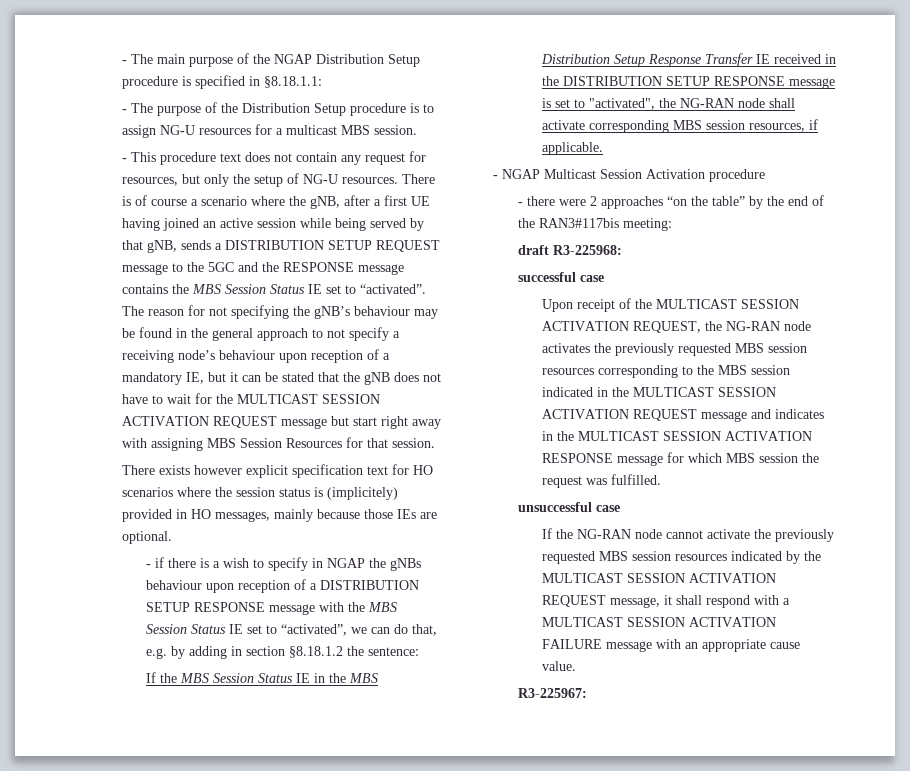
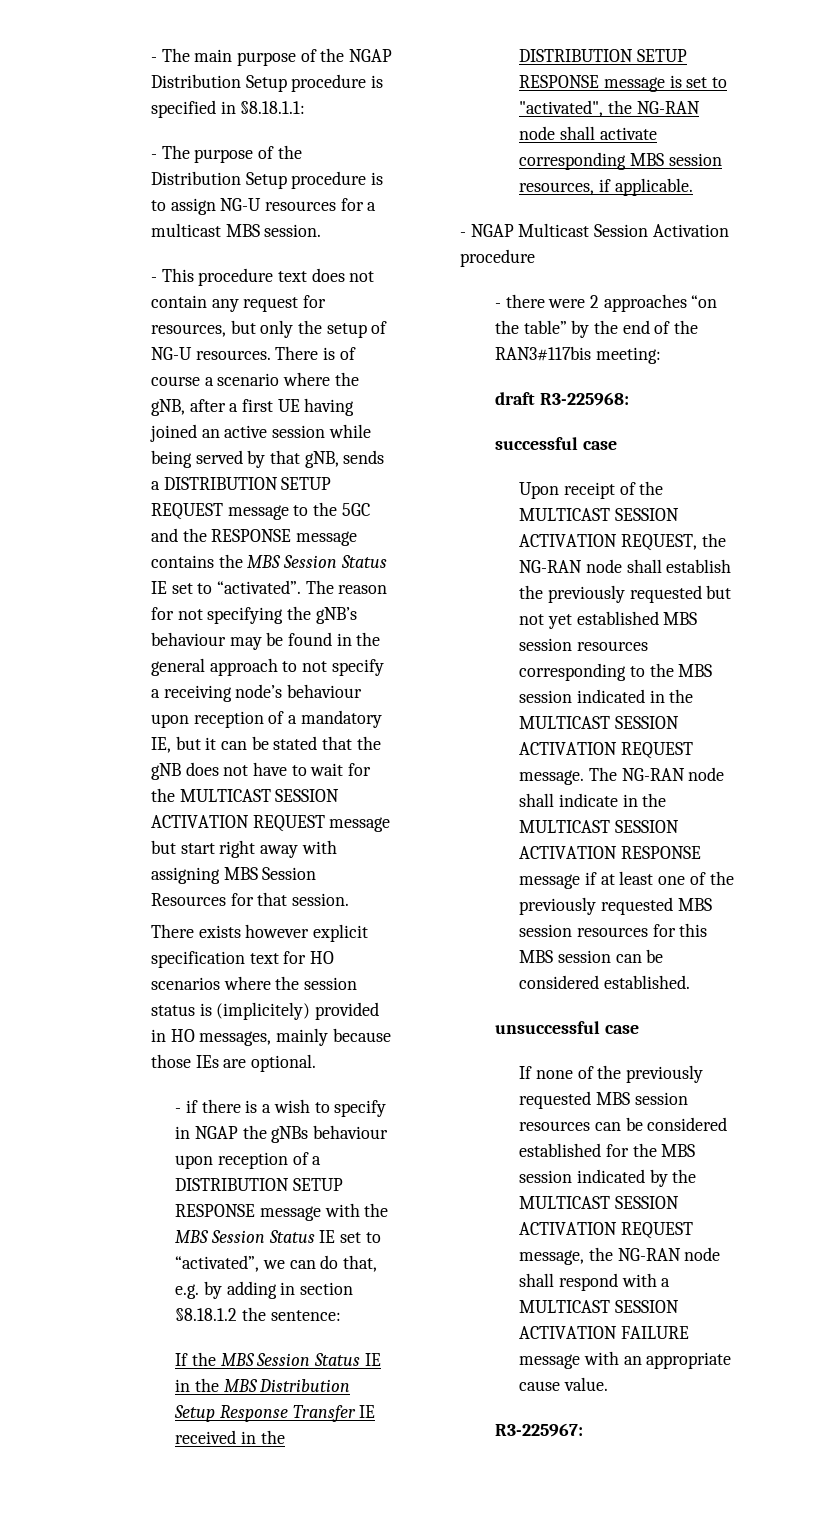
- Upon receipt of the MULTICAST SESSION ACTIVATION REQUEST, the NG-RAN node activates the previously requested MBS session resources corresponding to the MBS session indicated in the MULTICAST SESSION ACTIVATION REQUEST message and indicates in the MULTICAST SESSION ACTIVATION RESPONSE message for which MBS session the request was fulfilled.
+ Upon receipt of the MULTICAST SESSION ACTIVATION REQUEST, the NG-RAN node shall establish the previously requested but not yet established MBS session resources corresponding to the MBS session indicated in the MULTICAST SESSION ACTIVATION REQUEST message. The NG-RAN node shall indicate in the MULTICAST SESSION ACTIVATION RESPONSE message if at least one of the previously requested MBS session resources for this MBS session can be considered established.
  unsuccessful case
- If the NG-RAN node cannot activate the previously requested MBS session resources indicated by the MULTICAST SESSION ACTIVATION REQUEST message, it shall respond with a MULTICAST SESSION ACTIVATION FAILURE message with an appropriate cause value.
+ If none of the previously requested MBS session resources can be considered established for the MBS session indicated by the MULTICAST SESSION ACTIVATION REQUEST message, the NG-RAN node shall respond with a MULTICAST SESSION ACTIVATION FAILURE message with an appropriate cause value.

